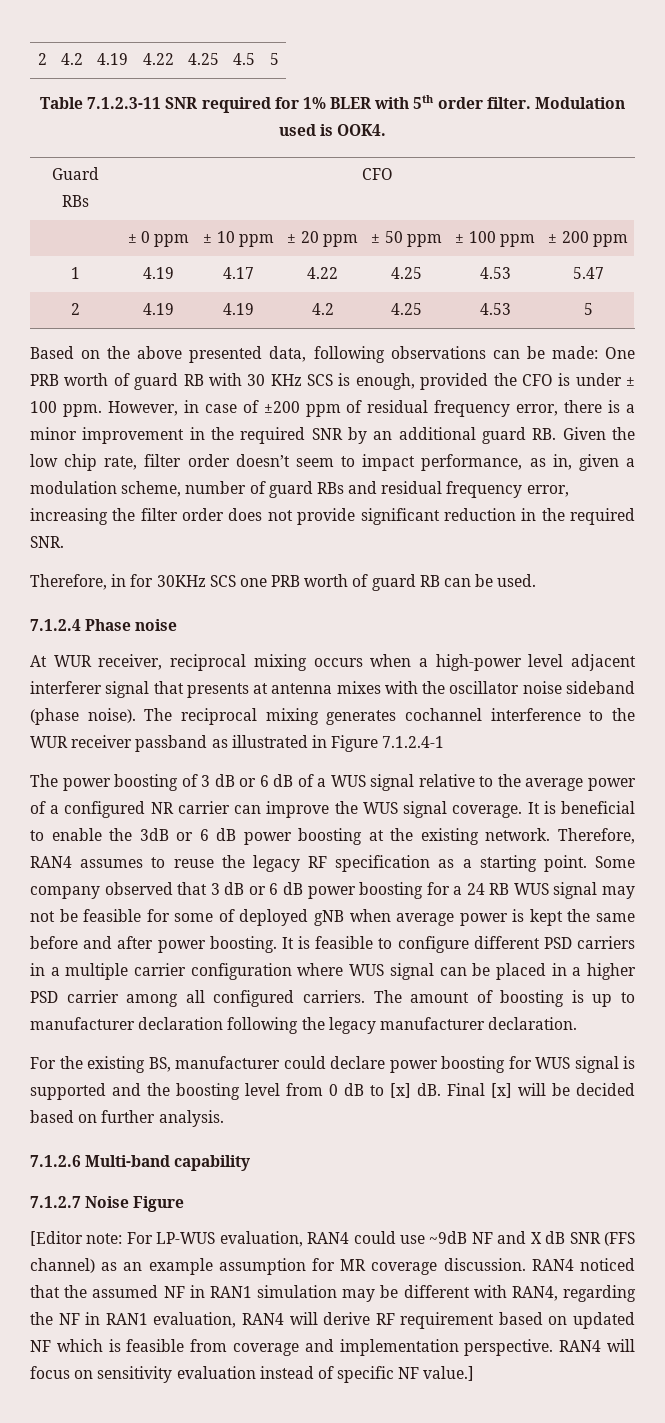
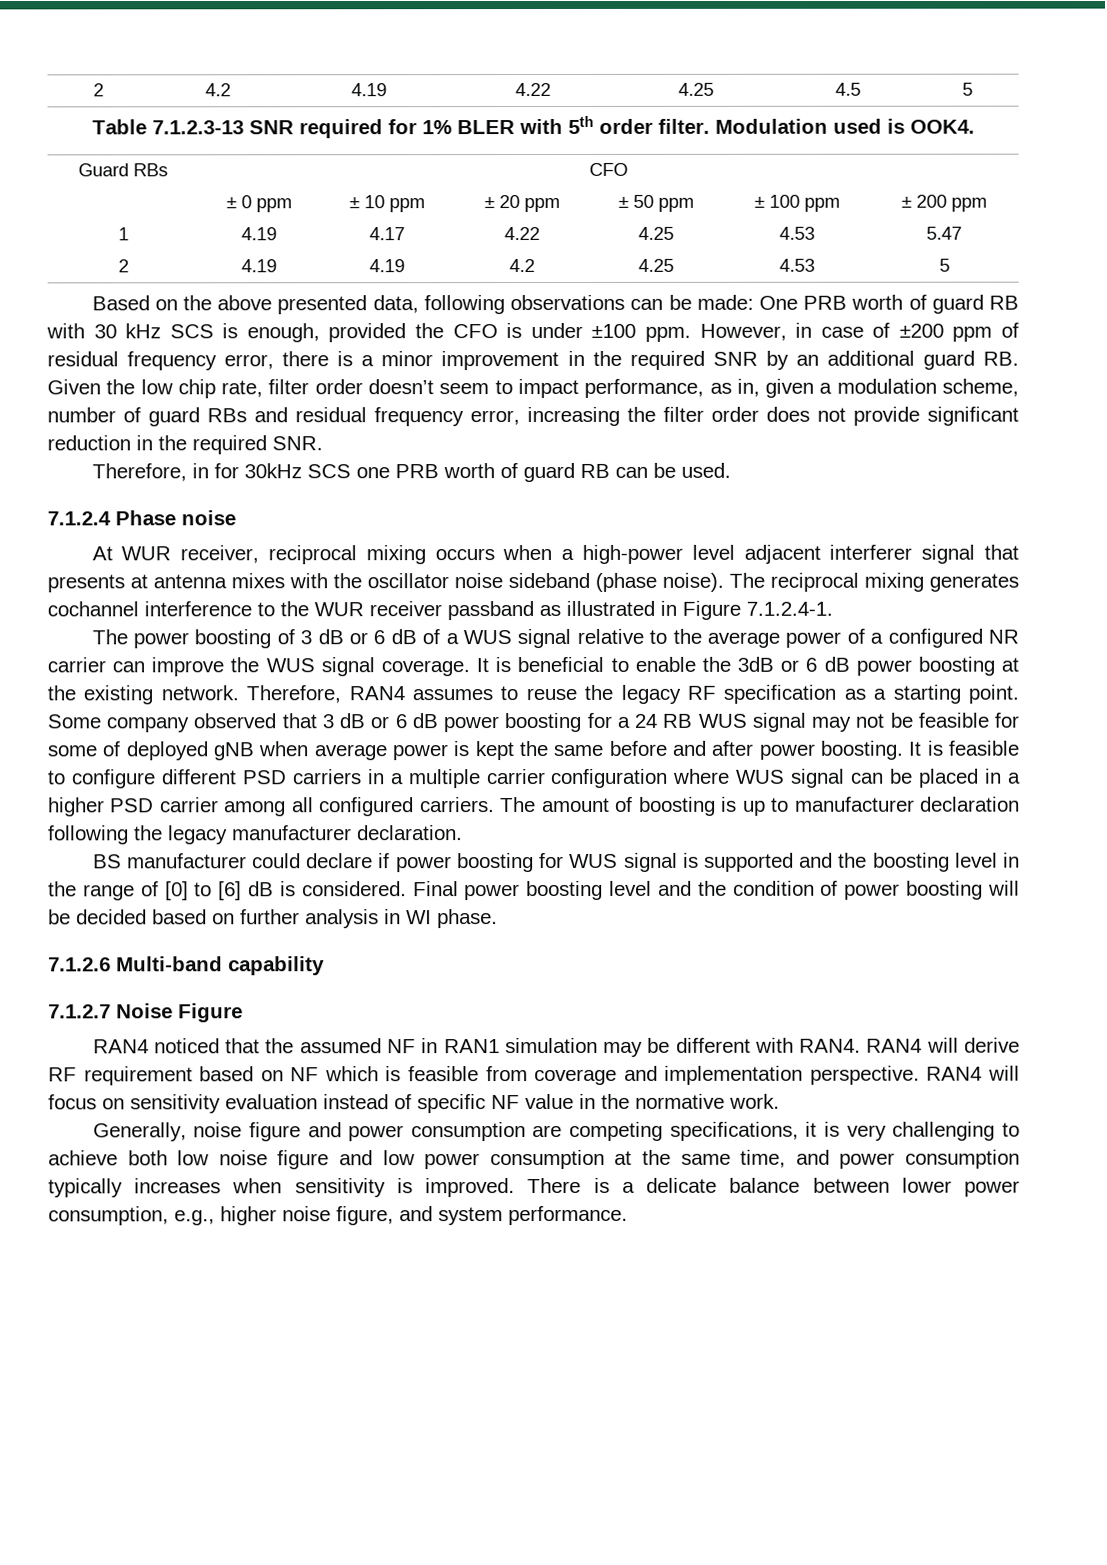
- Table 7.1.2.3-11 SNR required for 1% BLER with 5th order filter.
+ Table 7.1.2.3-13 SNR required for 1% BLER with 5th order filter.
- Based on the above presented data, following observations can be made: One PRB worth of guard RB with 30 KHz SCS is enough, provided the CFO is under ± 100 ppm.
+ Based on the above presented data, following observations can be made: One PRB worth of guard RB with 30 kHz SCS is enough, provided the CFO is under ±100 ppm.
- Therefore, in for 30KHz SCS one PRB worth of guard RB can be used.
+ Therefore, in for 30kHz SCS one PRB worth of guard RB can be used.
- The reciprocal mixing generates cochannel interference to the WUR receiver passband as illustrated in Figure 7.1.2.4-1
+ The reciprocal mixing generates cochannel interference to the WUR receiver passband as illustrated in Figure 7.1.2.4-1.
- For the existing BS, manufacturer could declare power boosting for WUS signal is supported and the boosting level from 0 dB to [x] dB. Final [x] will be decided based on further analysis.
+ BS manufacturer could declare if power boosting for WUS signal is supported and the boosting level in the range of [0] to [6] dB is considered. Final power boosting level and the condition of power boosting will be decided based on further analysis in WI phase.
- [Editor note: For LP-WUS evaluation, RAN4 could use ~9dB NF and X dB SNR (FFS channel) as an example assumption for MR coverage discussion. RAN4 noticed that the assumed NF in RAN1 simulation may be different with RAN4, regarding the NF in RAN1 evaluation, RAN4 will derive RF requirement based on updated NF which is feasible from coverage and implementation perspective.
+ RAN4 noticed that the assumed NF in RAN1 simulation may be different with RAN4. RAN4 will derive RF requirement based on NF which is feasible from coverage and implementation perspective.
- RAN4 will focus on sensitivity evaluation instead of specific NF value.]
+ RAN4 will focus on sensitivity evaluation instead of specific NF value in the normative work.
+ Generally, noise figure and power consumption are competing specifications, it is very challenging to achieve both low noise figure and low power consumption at the same time, and power consumption typically increases when sensitivity is improved. There is a delicate balance between lower power consumption, e.g., higher noise figure, and system performance.

